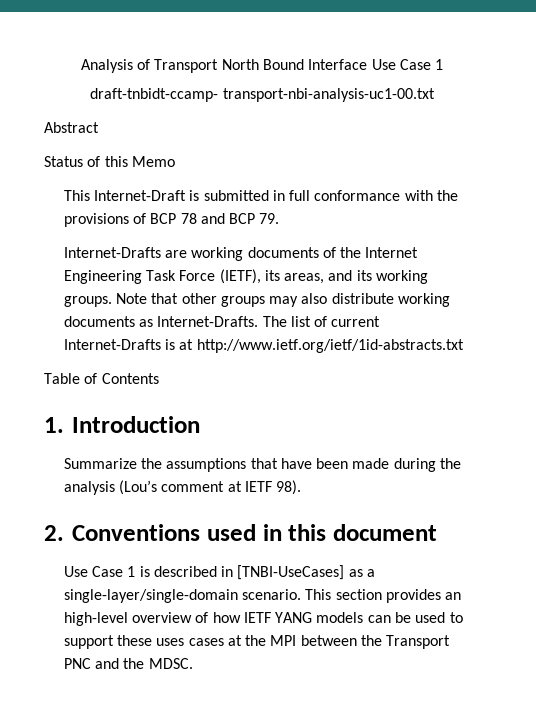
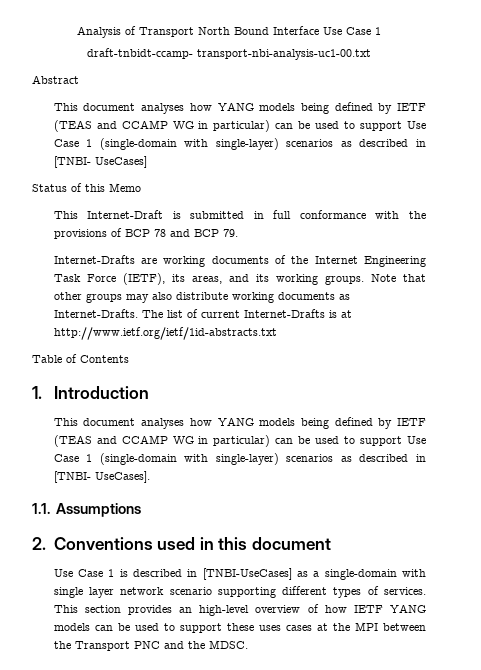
+ This document analyses how YANG models being defined by IETF (TEAS and CCAMP WG in particular) can be used to support Use Case 1 (single-domain with single-layer) scenarios as described in [TNBI- UseCases]
- Summarize the assumptions that have been made during the analysis (Lou’s comment at IETF 98).
+ This document analyses how YANG models being defined by IETF (TEAS and CCAMP WG in particular) can be used to support Use Case 1 (single-domain with single-layer) scenarios as described in [TNBI- UseCases].
+ 1.1. Assumptions
- Use Case 1 is described in [TNBI-UseCases] as a single-layer/single-domain scenario.
+ Use Case 1 is described in [TNBI-UseCases] as a single-domain with single layer network scenario supporting different types of services.

